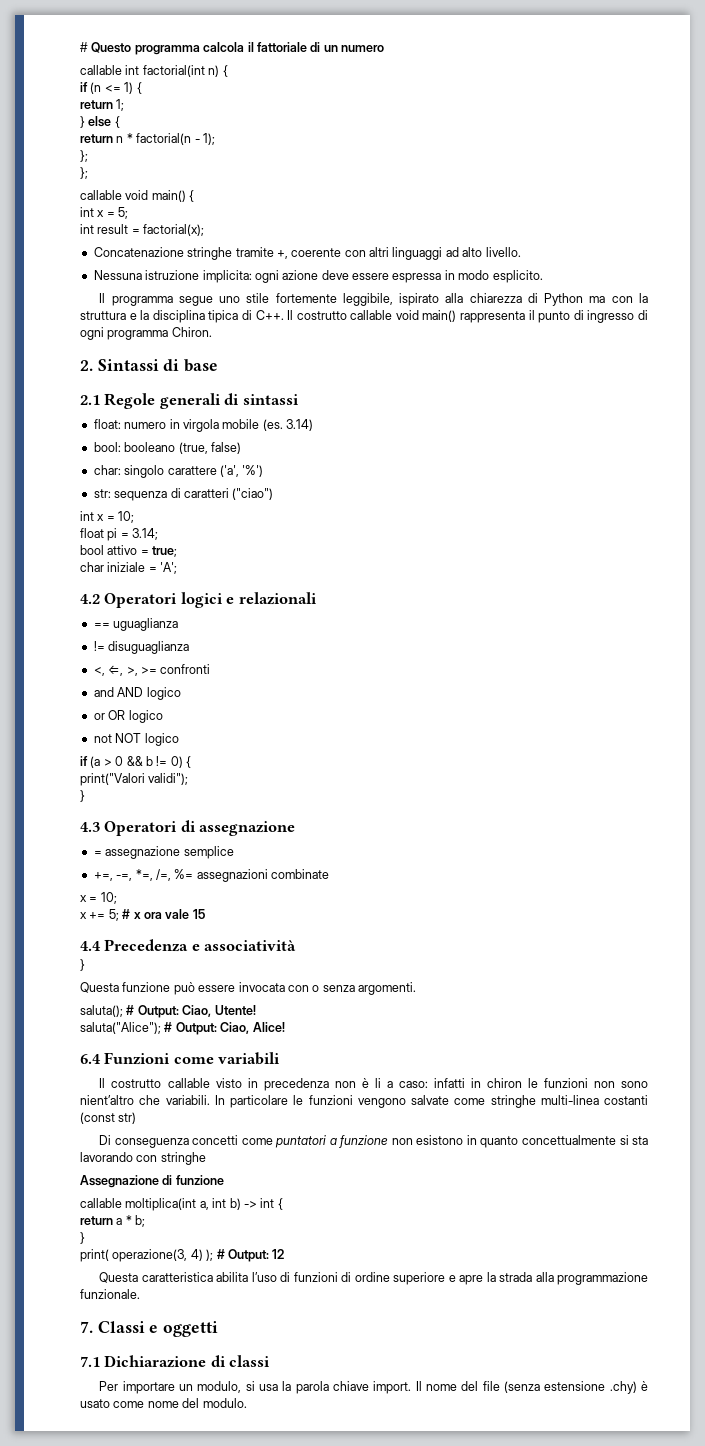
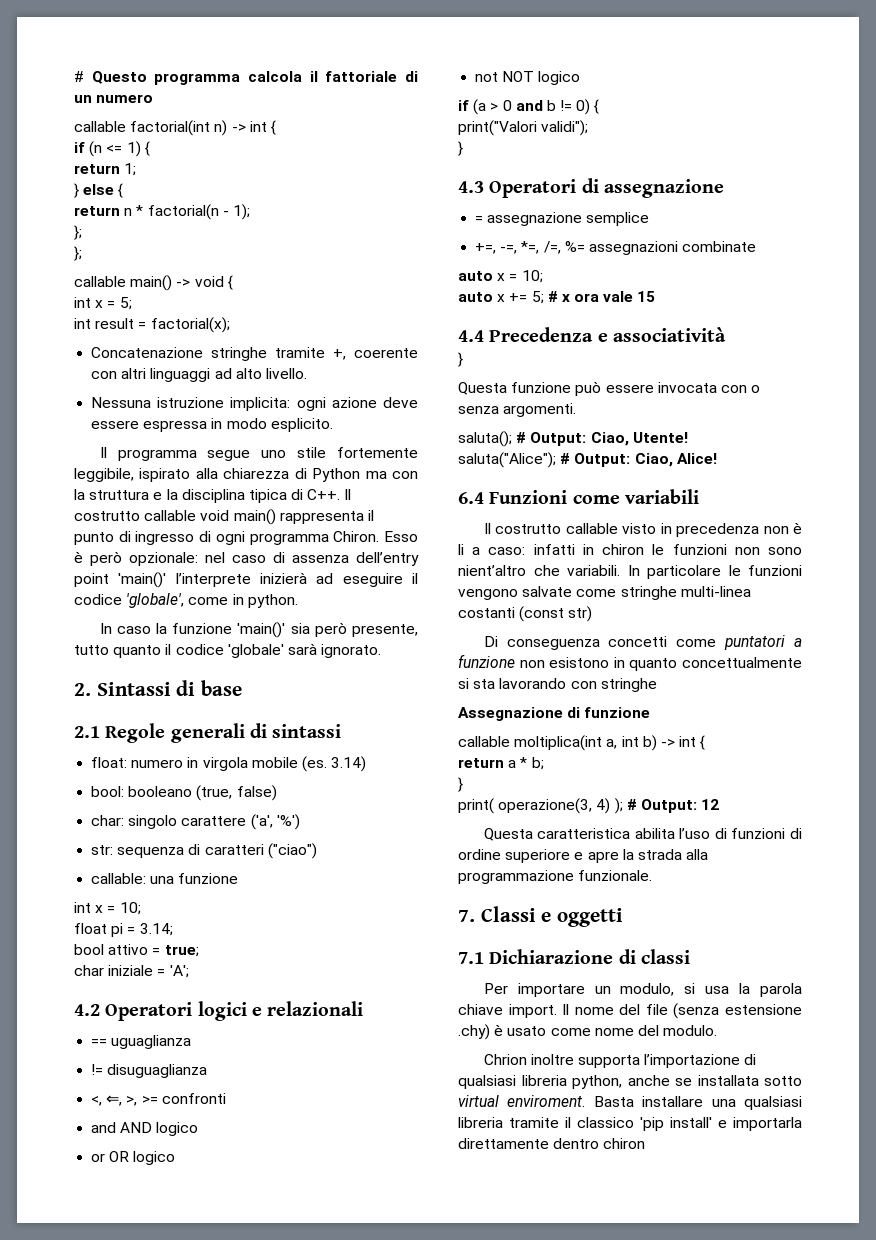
- callable int factorial(int n) {
+ callable factorial(int n) -> int {
- callable void main() {
+ callable main() -> void {
+ Esso è però opzionale: nel caso di assenza dell’entry point 'main()' l’interprete inizierà ad eseguire il codice 'globale', come in python.
+ In caso la funzione 'main()' sia però presente, tutto quanto il codice 'globale' sarà ignorato.
+ callable: una funzione
- if (a > 0 && b != 0) {
+ if (a > 0 and b != 0) {
  +=, -=, *=, /=, %= assegnazioni combinate
- x = 10;
- x += 5; # x ora vale 15
+ auto x = 10;
+ auto x += 5; # x ora vale 15
+ Chrion inoltre supporta l’importazione di qualsiasi libreria python, anche se installata sotto virtual enviroment. Basta installare una qualsiasi libreria tramite il classico 'pip install' e importarla direttamente dentro chiron

